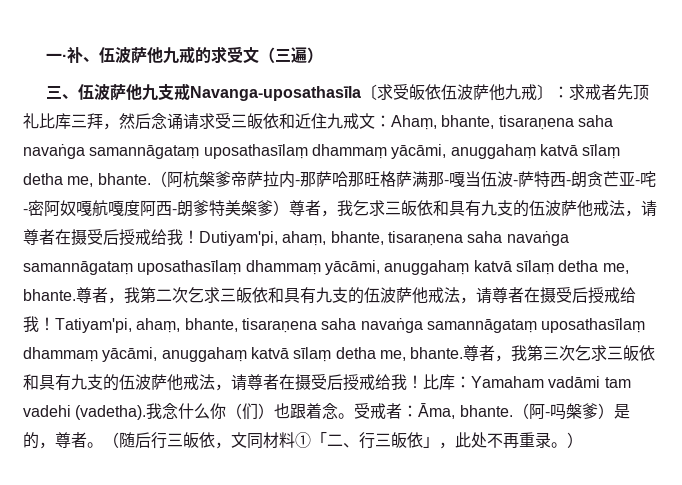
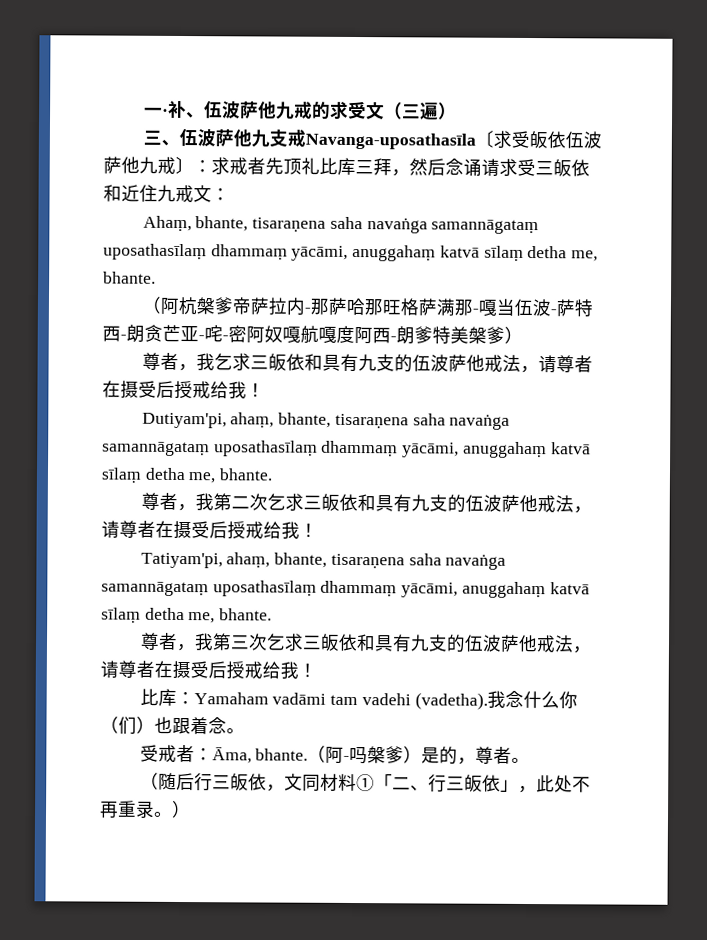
- 求戒者先顶礼比库三拜，然后念诵请求受三皈依和近住九戒文：Ahaṃ, bhante, tisaraṇena saha navaṅga samannāgataṃ uposathasīlaṃ dhammaṃ yācāmi, anuggahaṃ katvā sīlaṃ detha me, bhante.（阿杭槃爹帝萨拉内-那萨哈那旺格萨满那-嘎当伍波-萨特西-朗贪芒亚-咤-密阿奴嘎航嘎度阿西-朗爹特美槃爹）尊者，我乞求三皈依和具有九支的伍波萨他戒法，请尊者在摄受后授戒给我！Dutiyam'pi, ahaṃ, bhante, tisaraṇena saha navaṅga samannāgataṃ uposathasīlaṃ dhammaṃ yācāmi, anuggahaṃ katvā sīlaṃ detha me, bhante.尊者，我第二次乞求三皈依和具有九支的伍波萨他戒法，请尊者在摄受后授戒给我！Tatiyam'pi, ahaṃ, bhante, tisaraṇena saha navaṅga samannāgataṃ uposathasīlaṃ dhammaṃ yācāmi, anuggahaṃ katvā sīlaṃ detha me, bhante.尊者，我第三次乞求三皈依和具有九支的伍波萨他戒法，请尊者在摄受后授戒给我！比库：
+ 求戒者先顶礼比库三拜，然后念诵请求受三皈依和近住九戒文：
+ Ahaṃ, bhante, tisaraṇena saha navaṅga samannāgataṃ uposathasīlaṃ dhammaṃ yācāmi, anuggahaṃ katvā sīlaṃ detha me, bhante.
+ （阿杭槃爹帝萨拉内-那萨哈那旺格萨满那-嘎当伍波-萨特西-朗贪芒亚-咤-密阿奴嘎航嘎度阿西-朗爹特美槃爹）
+ 尊者，我乞求三皈依和具有九支的伍波萨他戒法，请尊者在摄受后授戒给我！
+ Dutiyam'pi, ahaṃ, bhante, tisaraṇena saha navaṅga samannāgataṃ uposathasīlaṃ dhammaṃ yācāmi, anuggahaṃ katvā sīlaṃ detha me, bhante.
+ 尊者，我第二次乞求三皈依和具有九支的伍波萨他戒法，请尊者在摄受后授戒给我！
+ Tatiyam'pi, ahaṃ, bhante, tisaraṇena saha navaṅga samannāgataṃ uposathasīlaṃ dhammaṃ yācāmi, anuggahaṃ katvā sīlaṃ detha me, bhante.
+ 尊者，我第三次乞求三皈依和具有九支的伍波萨他戒法，请尊者在摄受后授戒给我！
+ 比库：
- 我念什么你（们）也跟着念。受戒者：Āma, bhante.
+ 我念什么你（们）也跟着念。
+ 受戒者：Āma, bhante.
- （阿-吗槃爹）是的，尊者。（随后行三皈依，文同材料①「二、行三皈依」，此处不再重录。）
+ （阿-吗槃爹）是的，尊者。
+ （随后行三皈依，文同材料①「二、行三皈依」，此处不再重录。）

